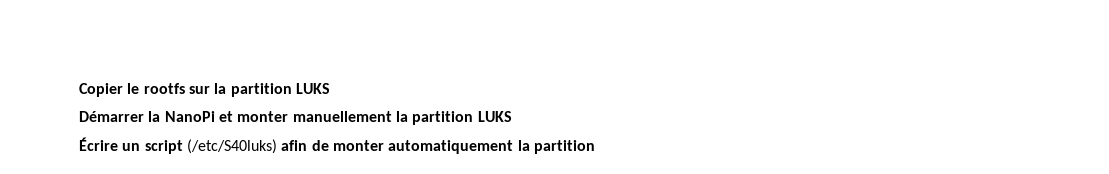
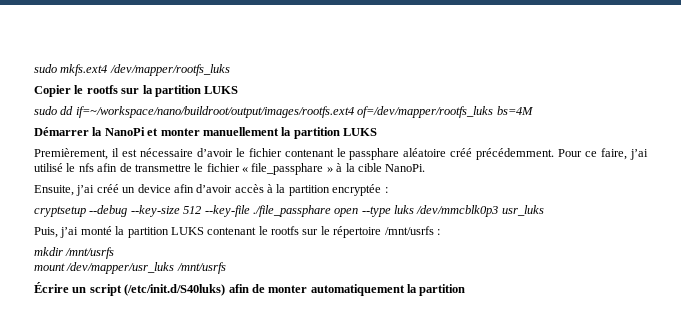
+ sudo mkfs.ext4 /dev/mapper/rootfs_luks
+ sudo dd if=~/workspace/nano/buildroot/output/images/rootfs.ext4 of=/dev/mapper/rootfs_luks bs=4M
+ Premièrement, il est nécessaire d’avoir le fichier contenant le passphare aléatoire créé précédemment. Pour ce faire, j’ai utilisé le nfs afin de transmettre le fichier « file_passphare » à la cible NanoPi.
+ Ensuite, j’ai créé un device afin d’avoir accès à la partition encryptée :
+ cryptsetup --debug --key-size 512 --key-file ./file_passphare open --type luks /dev/mmcblk0p3 usr_luks
+ Puis, j’ai monté la partition LUKS contenant le rootfs sur le répertoire /mnt/usrfs :
+ mkdir /mnt/usrfs
+ mount /dev/mapper/usr_luks /mnt/usrfs
- Écrire un script (/etc/S40luks) afin de monter automatiquement la partition
+ Écrire un script (/etc/init.d/S40luks) afin de monter automatiquement la partition

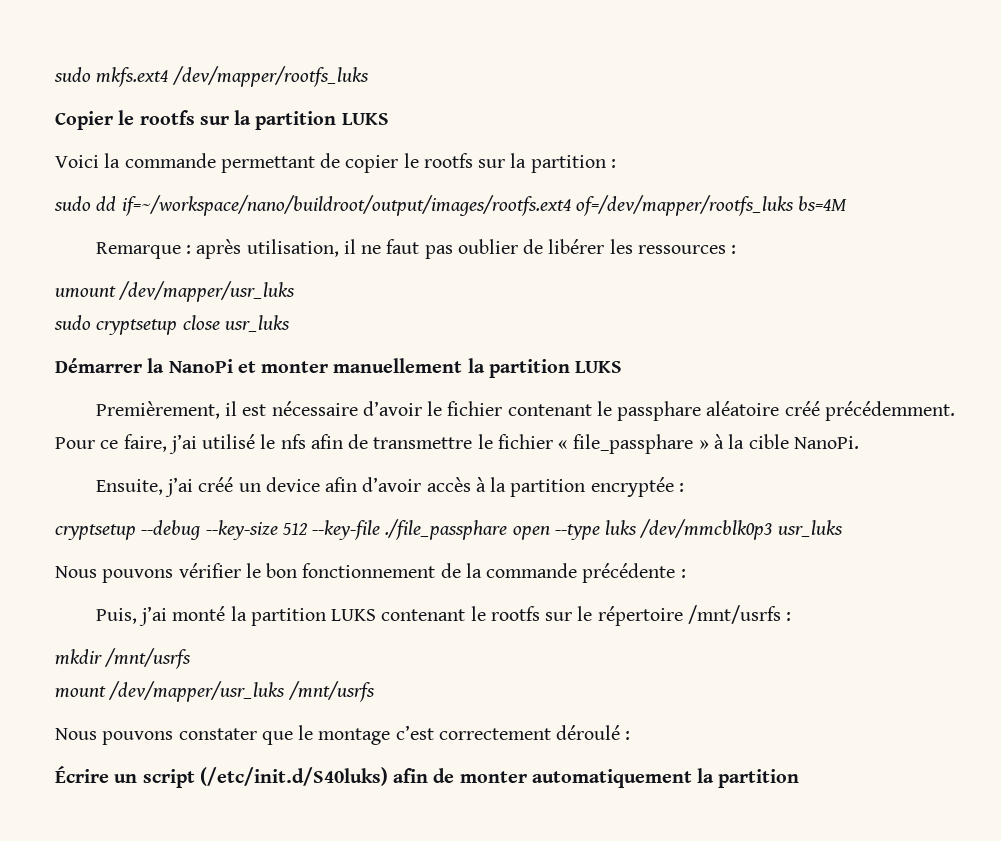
+ Voici la commande permettant de copier le rootfs sur la partition :
+ Remarque : après utilisation, il ne faut pas oublier de libérer les ressources :
+ umount /dev/mapper/usr_luks
+ sudo cryptsetup close usr_luks
+ Nous pouvons vérifier le bon fonctionnement de la commande précédente :
+ Nous pouvons constater que le montage c’est correctement déroulé :

